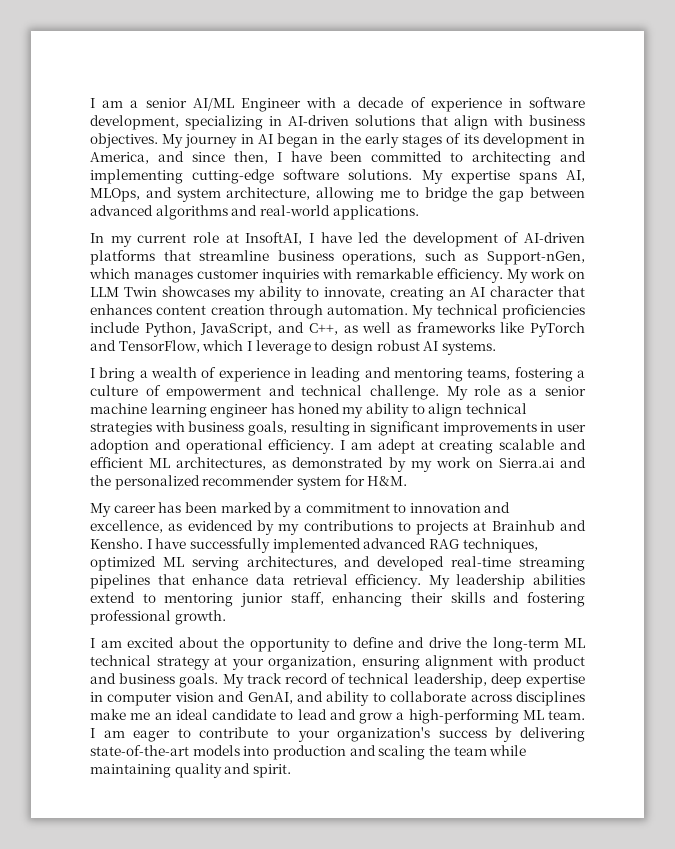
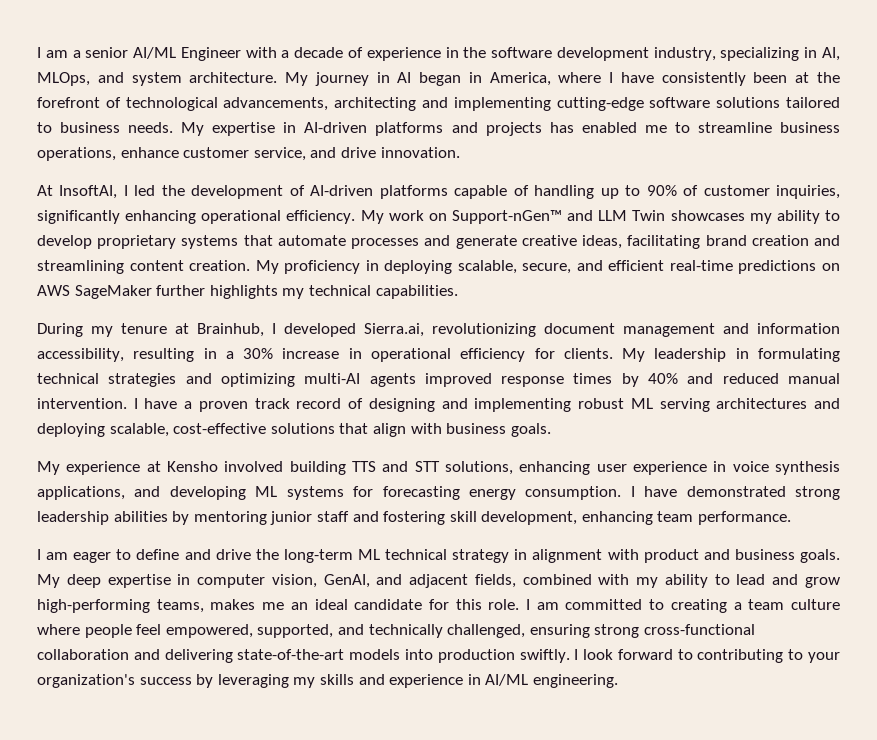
- I am a senior AI/ML Engineer with a decade of experience in software development, specializing in AI-driven solutions that align with business objectives.
+ I am a senior AI/ML Engineer with a decade of experience in the software development industry, specializing in AI, MLOps, and system architecture.
- My journey in AI began in the early stages of its development in America, and since then, I have been committed to architecting and implementing cutting-edge software solutions. My expertise spans AI, MLOps, and system architecture, allowing me to bridge the gap between advanced algorithms and real-world applications.
- In my current role at InsoftAI, I have led the development of AI-driven platforms that streamline business operations, such as Support-nGen, which manages customer inquiries with remarkable efficiency.
+ My journey in AI began in America, where I have consistently been at the forefront of technological advancements, architecting and implementing cutting-edge software solutions tailored to business needs. My expertise in AI-driven platforms and projects has enabled me to streamline business operations, enhance customer service, and drive innovation.
+ At InsoftAI, I led the development of AI-driven platforms capable of handling up to 90% of customer inquiries, significantly enhancing operational efficiency.
- My work on LLM Twin showcases my ability to innovate, creating an AI character that enhances content creation through automation. My technical proficiencies include Python, JavaScript, and C++, as well as frameworks like PyTorch and TensorFlow, which I leverage to design robust AI systems.
- I bring a wealth of experience in leading and mentoring teams, fostering a culture of empowerment and technical challenge. My role as a senior machine learning engineer has honed my ability to align technical strategies with business goals, resulting in significant improvements in user adoption and operational efficiency. I am adept at creating scalable and efficient ML architectures, as demonstrated by my work on Sierra.ai and the personalized recommender system for H&M.
- My career has been marked by a commitment to innovation and excellence, as evidenced by my contributions to projects at Brainhub and Kensho. I have successfully implemented advanced RAG techniques, optimized ML serving architectures, and developed real-time streaming pipelines that enhance data retrieval efficiency. My leadership abilities extend to mentoring junior staff, enhancing their skills and fostering professional growth.
- I am excited about the opportunity to define and drive the long-term ML technical strategy at your organization, ensuring alignment with product and business goals.
+ My work on Support-nGen™ and LLM Twin showcases my ability to develop proprietary systems that automate processes and generate creative ideas, facilitating brand creation and streamlining content creation. My proficiency in deploying scalable, secure, and efficient real-time predictions on AWS SageMaker further highlights my technical capabilities.
+ During my tenure at Brainhub, I developed Sierra.ai, revolutionizing document management and information accessibility, resulting in a 30% increase in operational efficiency for clients. My leadership in formulating technical strategies and optimizing multi-AI agents improved response times by 40% and reduced manual intervention. I have a proven track record of designing and implementing robust ML serving architectures and deploying scalable, cost-effective solutions that align with business goals.
+ My experience at Kensho involved building TTS and STT solutions, enhancing user experience in voice synthesis applications, and developing ML systems for forecasting energy consumption. I have demonstrated strong leadership abilities by mentoring junior staff and fostering skill development, enhancing team performance.
+ I am eager to define and drive the long-term ML technical strategy in alignment with product and business goals.
- My track record of technical leadership, deep expertise in computer vision and GenAI, and ability to collaborate across disciplines make me an ideal candidate to lead and grow a high-performing ML team. I am eager to contribute to your organization's success by delivering state-of-the-art models into production and scaling the team while maintaining quality and spirit.
+ My deep expertise in computer vision, GenAI, and adjacent fields, combined with my ability to lead and grow high-performing teams, makes me an ideal candidate for this role. I am committed to creating a team culture where people feel empowered, supported, and technically challenged, ensuring strong cross-functional collaboration and delivering state-of-the-art models into production swiftly. I look forward to contributing to your organization's success by leveraging my skills and experience in AI/ML engineering.

